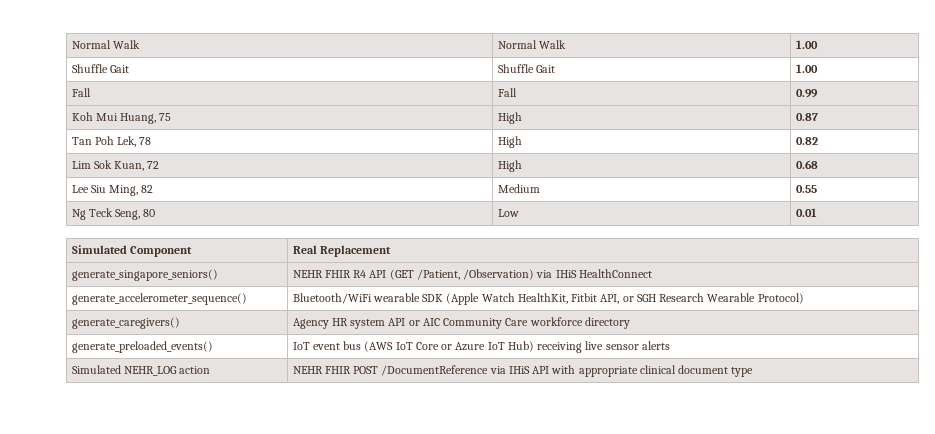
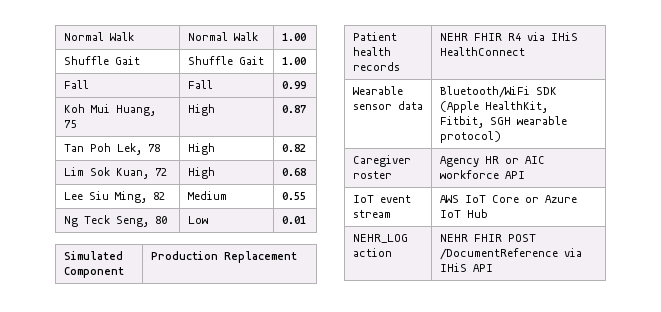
- Simulated Component | Real Replacement
+ Simulated Component | Production Replacement
- generate_singapore_seniors() | NEHR FHIR R4 API (GET /Patient, /Observation) via IHiS HealthConnect
+ Patient health records | NEHR FHIR R4 via IHiS HealthConnect
- generate_accelerometer_sequence() | Bluetooth/WiFi wearable SDK (Apple Watch HealthKit, Fitbit API, or SGH Research Wearable Protocol)
- generate_caregivers() | Agency HR system API or AIC Community Care workforce directory
- generate_preloaded_events() | IoT event bus (AWS IoT Core or Azure IoT Hub) receiving live sensor alerts
- Simulated NEHR_LOG action | NEHR FHIR POST /DocumentReference via IHiS API with appropriate clinical document type
+ Wearable sensor data | Bluetooth/WiFi SDK (Apple HealthKit, Fitbit, SGH wearable protocol)
+ Caregiver roster | Agency HR or AIC workforce API
+ IoT event stream | AWS IoT Core or Azure IoT Hub
+ NEHR_LOG action | NEHR FHIR POST /DocumentReference via IHiS API

